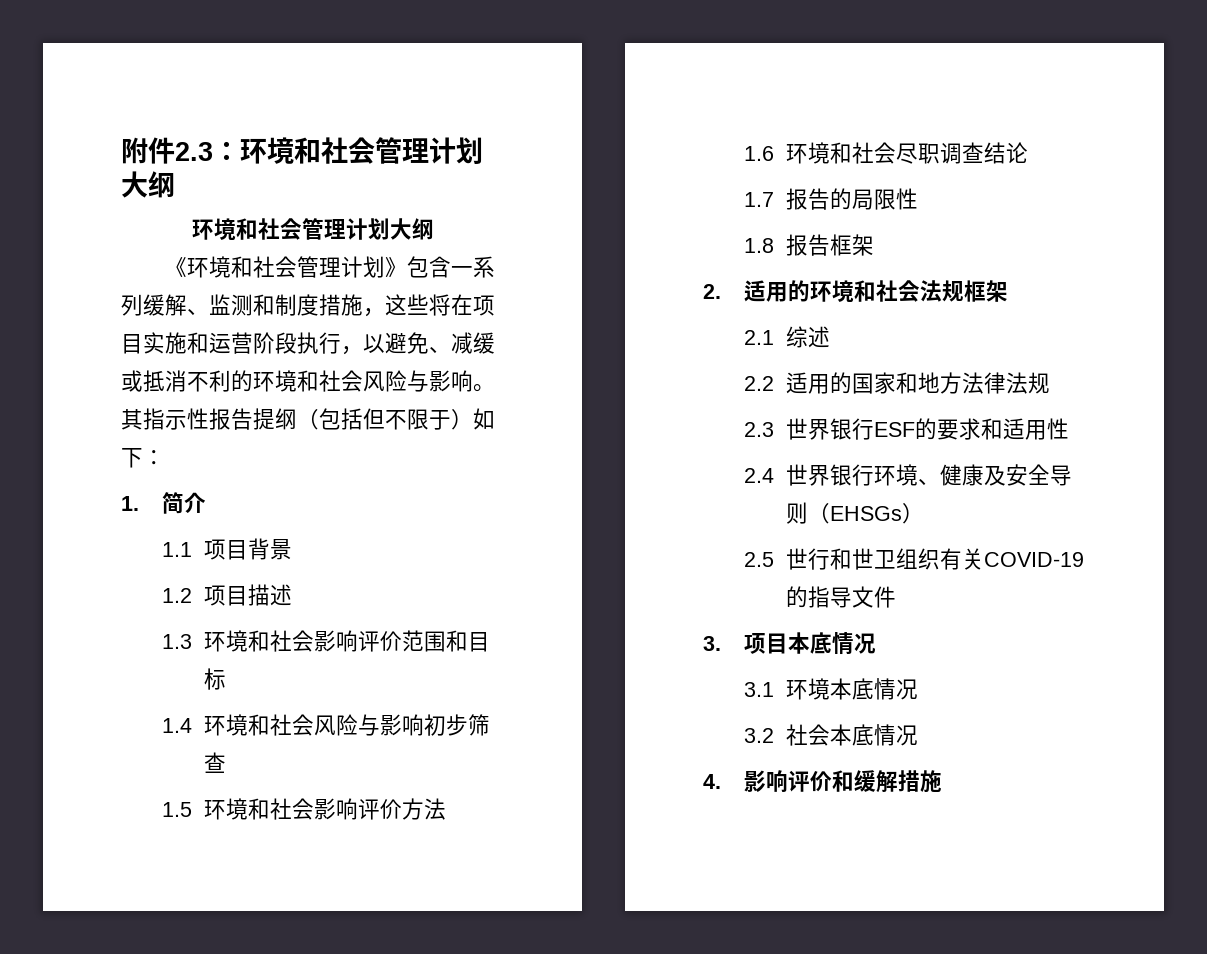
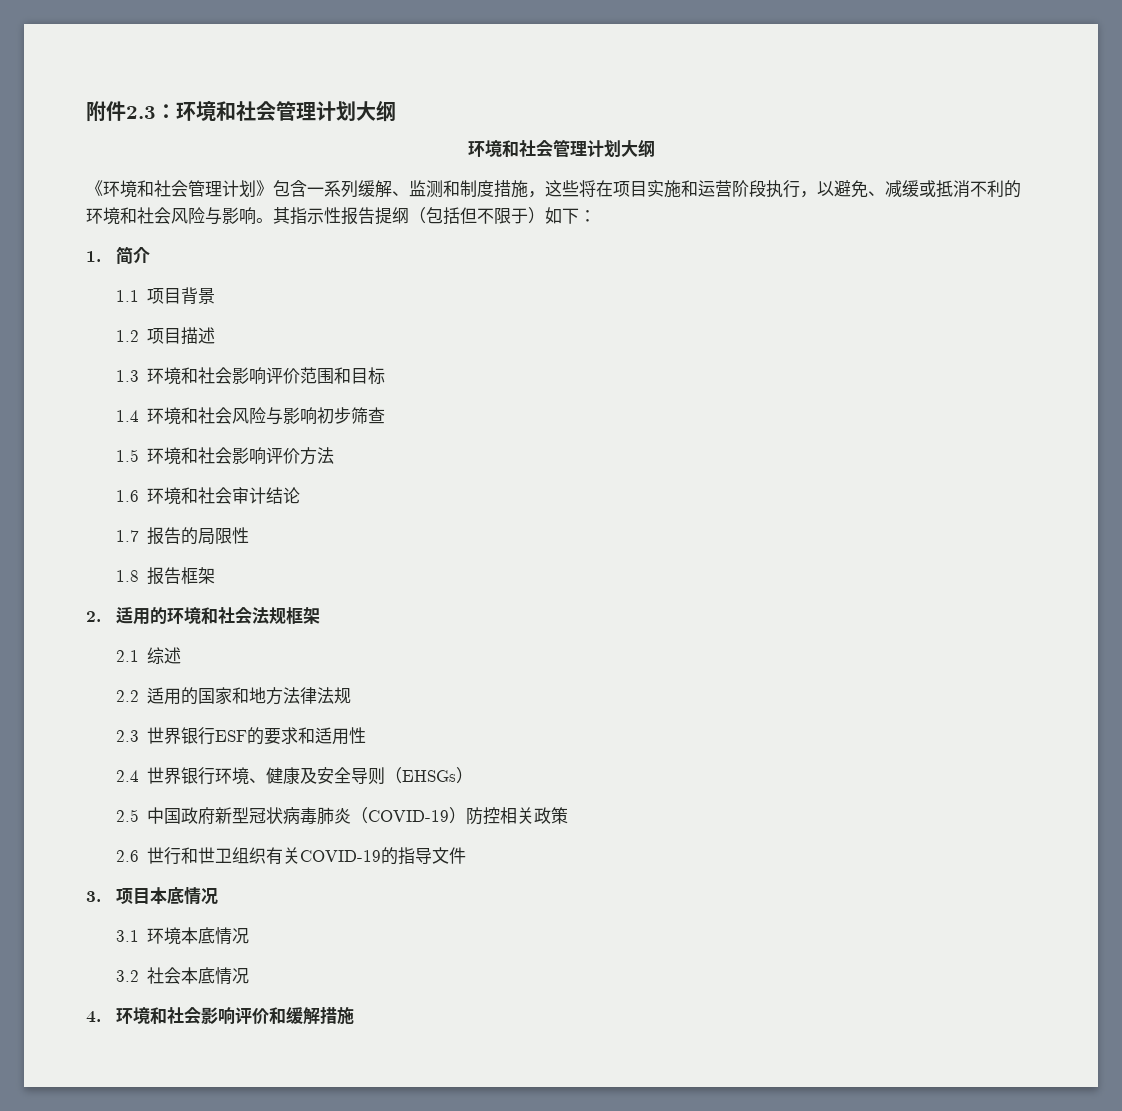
- 1.6环境和社会尽职调查结论
+ 1.6环境和社会审计结论
- 2.5世行和世卫组织有关COVID-19的指导文件
+ 2.5中国政府新型冠状病毒肺炎（COVID-19）防控相关政策
+ 2.6世行和世卫组织有关COVID-19的指导文件
- 4.影响评价和缓解措施
+ 4.环境和社会影响评价和缓解措施

